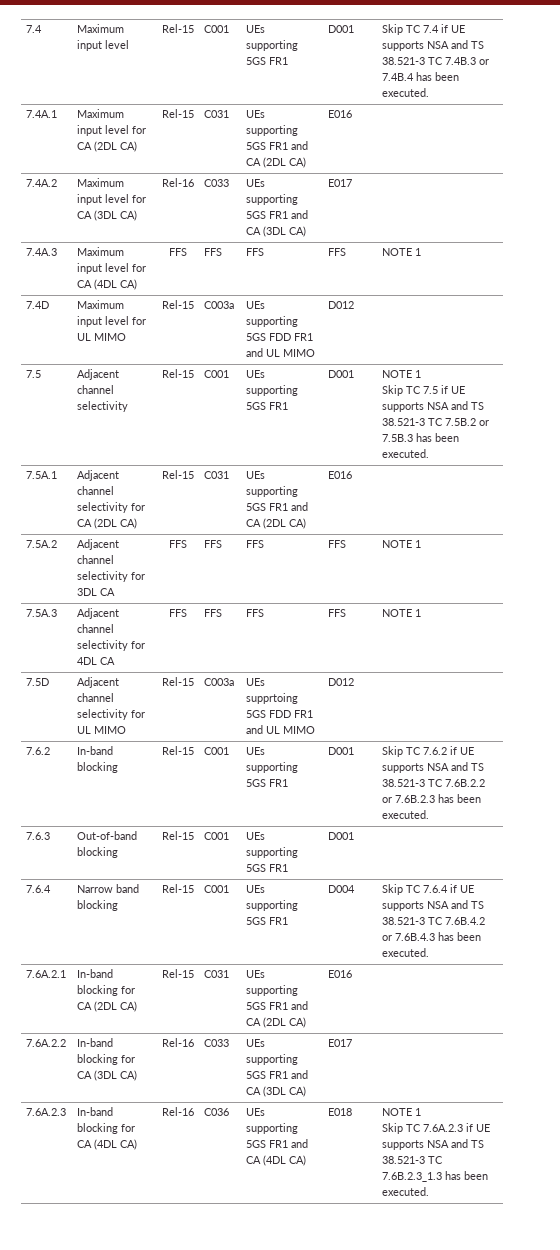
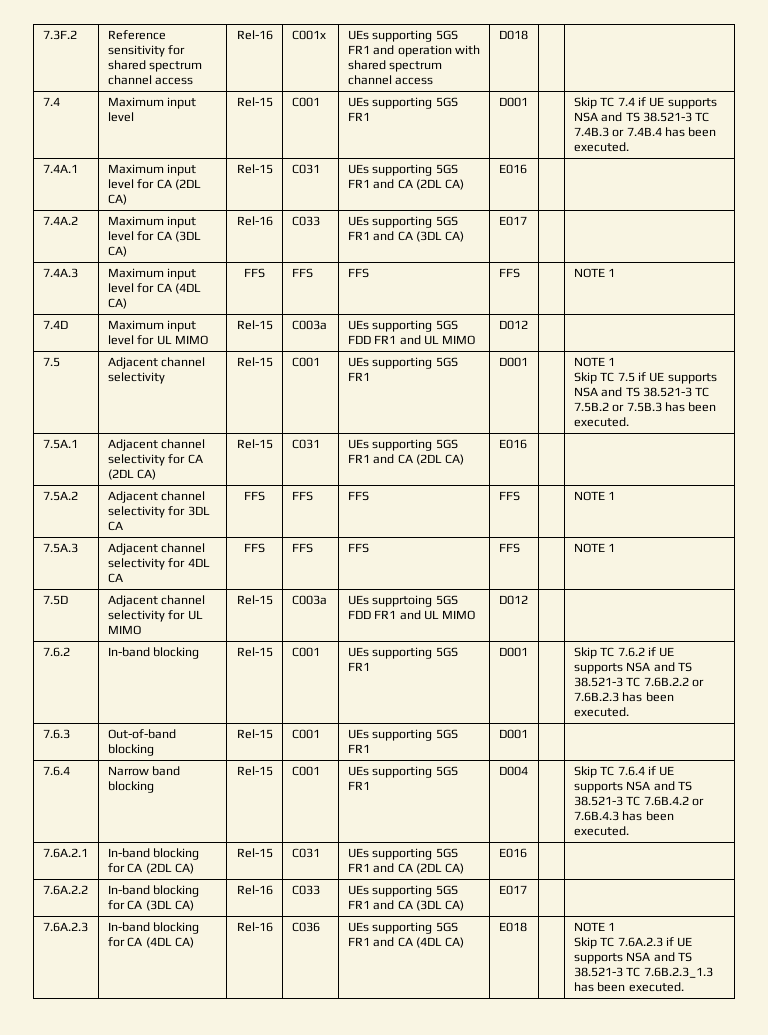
+ 7.3F.2 | Reference sensitivity for shared spectrum channel access | Rel-16 | C001x | UEs supporting 5GS FR1 and operation with shared spectrum channel access | D018 | |

